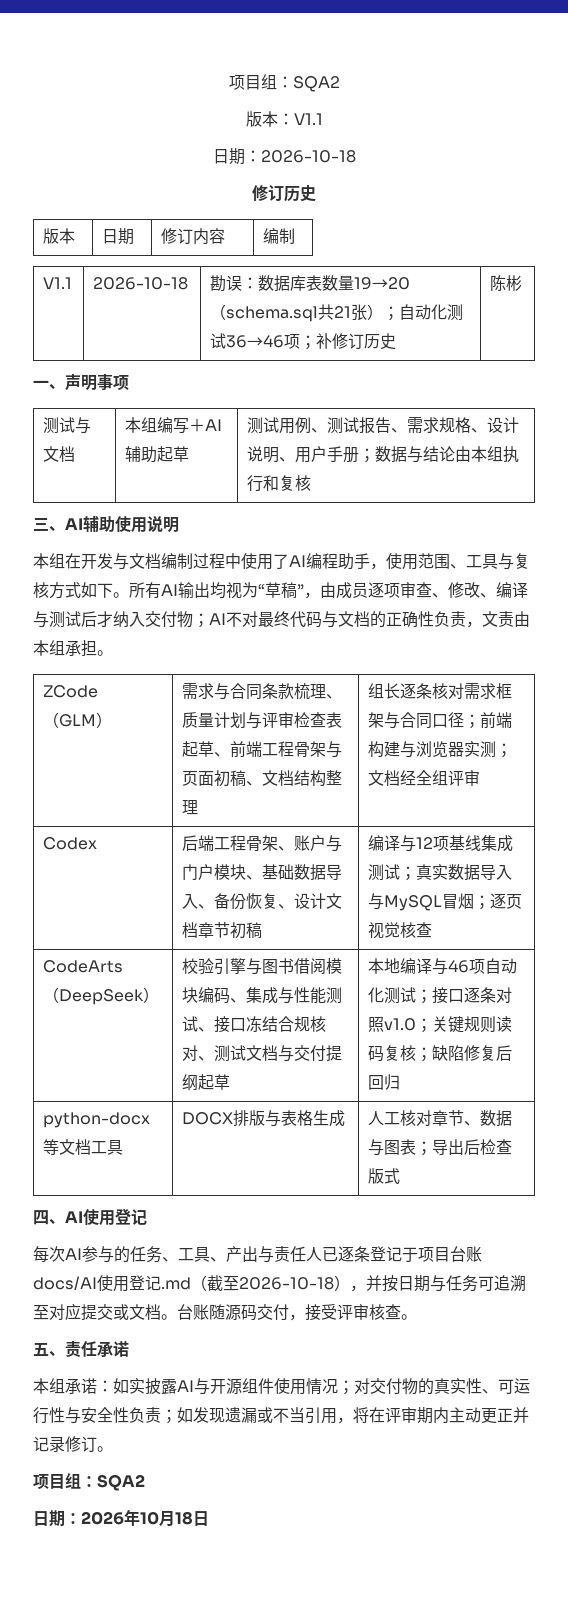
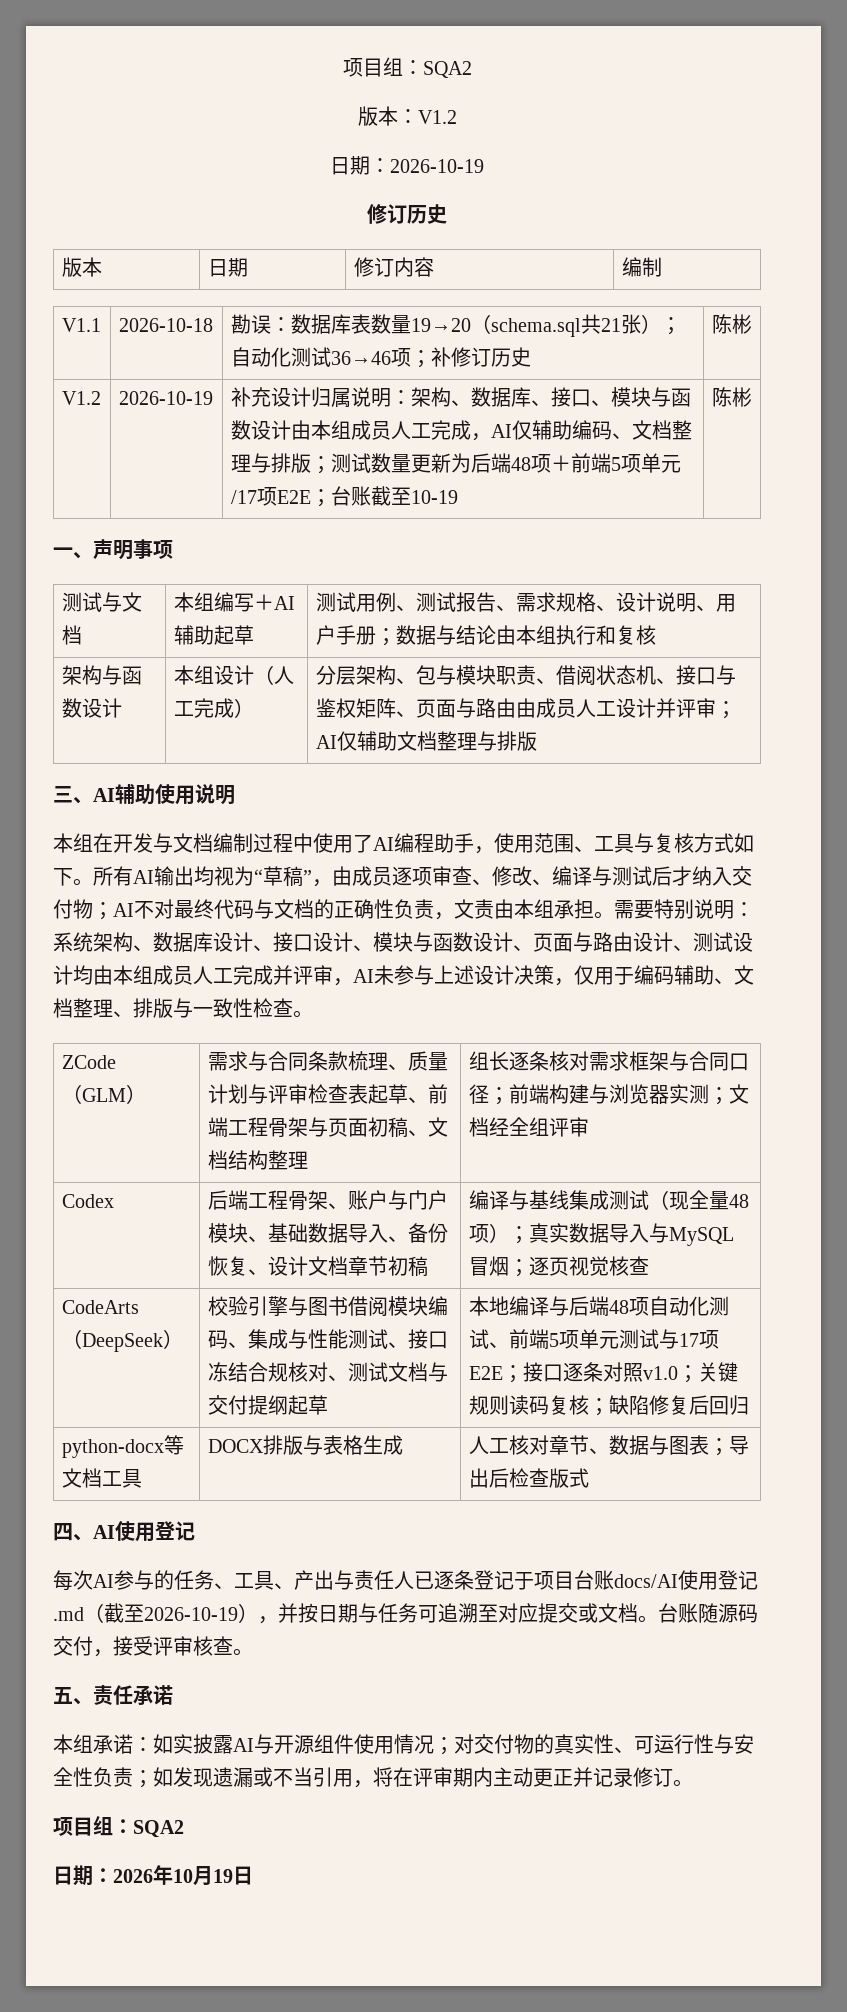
- 版本：V1.1
- 日期：2026-10-18
+ 版本：V1.2
+ 日期：2026-10-19
+ V1.2 | 2026-10-19 | 补充设计归属说明：架构、数据库、接口、模块与函数设计由本组成员人工完成，AI仅辅助编码、文档整理与排版；测试数量更新为后端48项＋前端5项单元/17项E2E；台账截至10-19 | 陈彬
+ 架构与函数设计 | 本组设计（人工完成） | 分层架构、包与模块职责、借阅状态机、接口与鉴权矩阵、页面与路由由成员人工设计并评审；AI仅辅助文档整理与排版
+ 需要特别说明：系统架构、数据库设计、接口设计、模块与函数设计、页面与路由设计、测试设计均由本组成员人工完成并评审，AI未参与上述设计决策，仅用于编码辅助、文档整理、排版与一致性检查。
- Codex | 后端工程骨架、账户与门户模块、基础数据导入、备份恢复、设计文档章节初稿 | 编译与12项基线集成测试；真实数据导入与MySQL冒烟；逐页视觉核查
+ Codex | 后端工程骨架、账户与门户模块、基础数据导入、备份恢复、设计文档章节初稿 | 编译与基线集成测试（现全量48项）；真实数据导入与MySQL冒烟；逐页视觉核查
- 本地编译与46项自动化测试；接口逐条对照v1.0；关键规则读码复核；缺陷修复后回归
+ 本地编译与后端48项自动化测试、前端5项单元测试与17项E2E；接口逐条对照v1.0；关键规则读码复核；缺陷修复后回归
- 每次AI参与的任务、工具、产出与责任人已逐条登记于项目台账docs/AI使用登记.md（截至2026-10-18），并按日期与任务可追溯至对应提交或文档。
+ 每次AI参与的任务、工具、产出与责任人已逐条登记于项目台账docs/AI使用登记.md（截至2026-10-19），并按日期与任务可追溯至对应提交或文档。
- 日期：2026年10月18日
+ 日期：2026年10月19日

